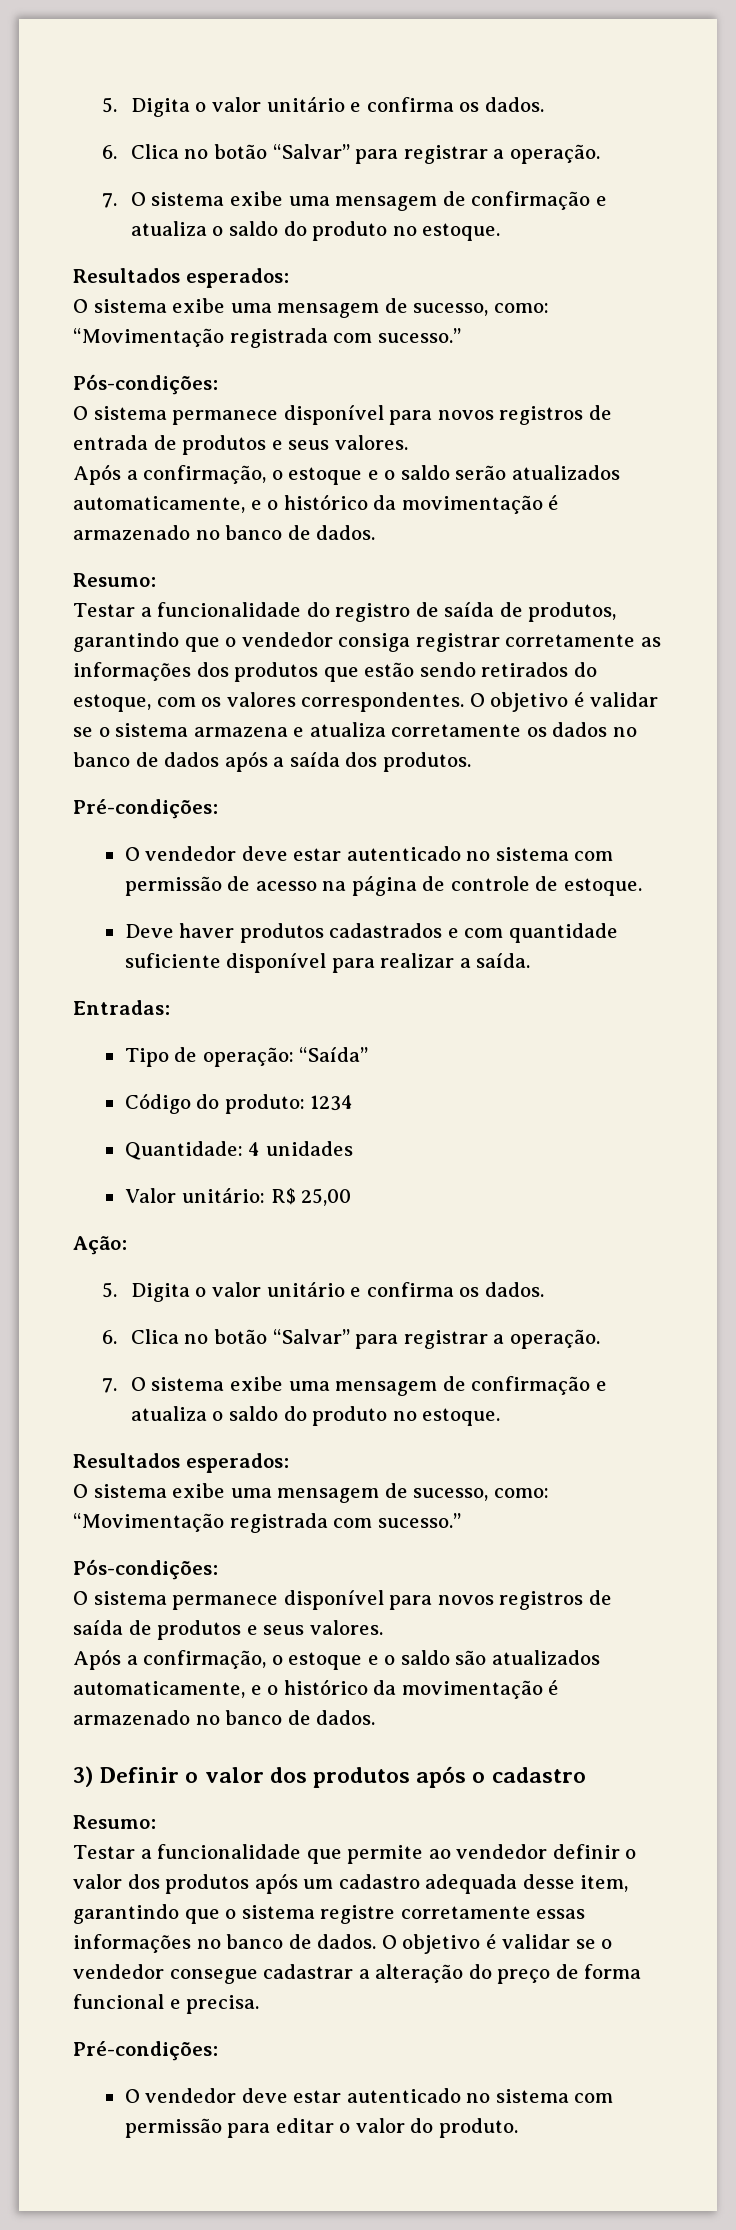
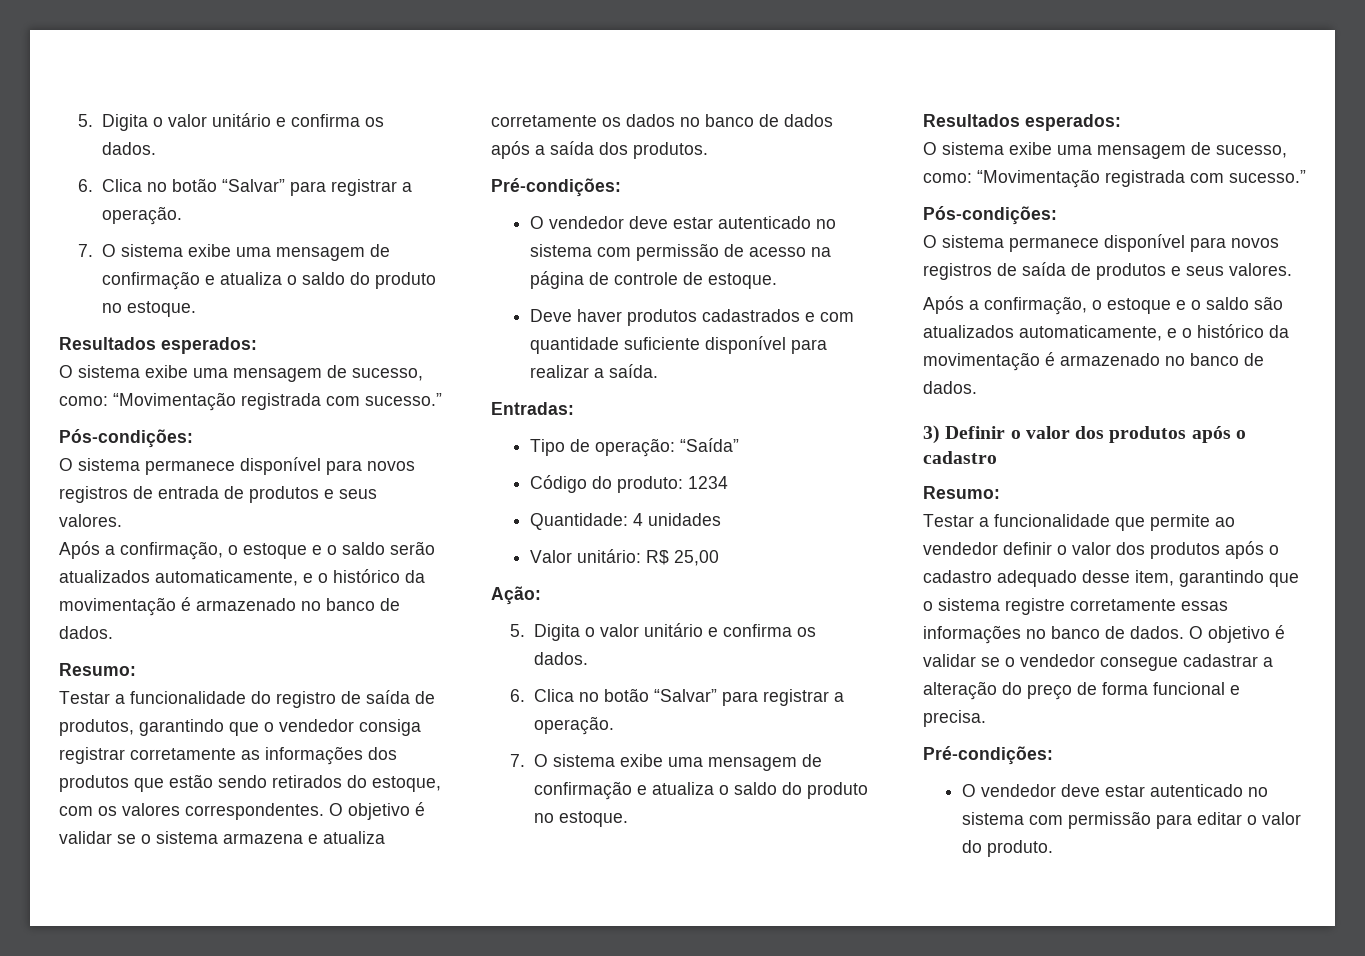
- Testar a funcionalidade que permite ao vendedor definir o valor dos produtos após um cadastro adequada desse item, garantindo que o sistema registre corretamente essas informações no banco de dados.
+ Testar a funcionalidade que permite ao vendedor definir o valor dos produtos após o cadastro adequado desse item, garantindo que o sistema registre corretamente essas informações no banco de dados.

